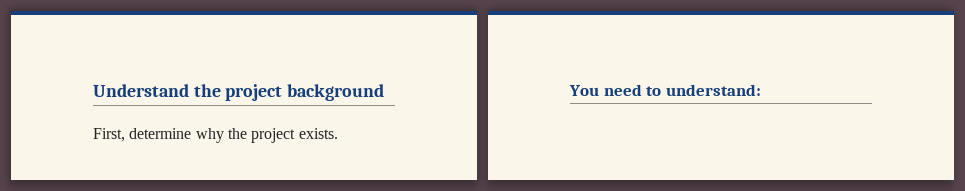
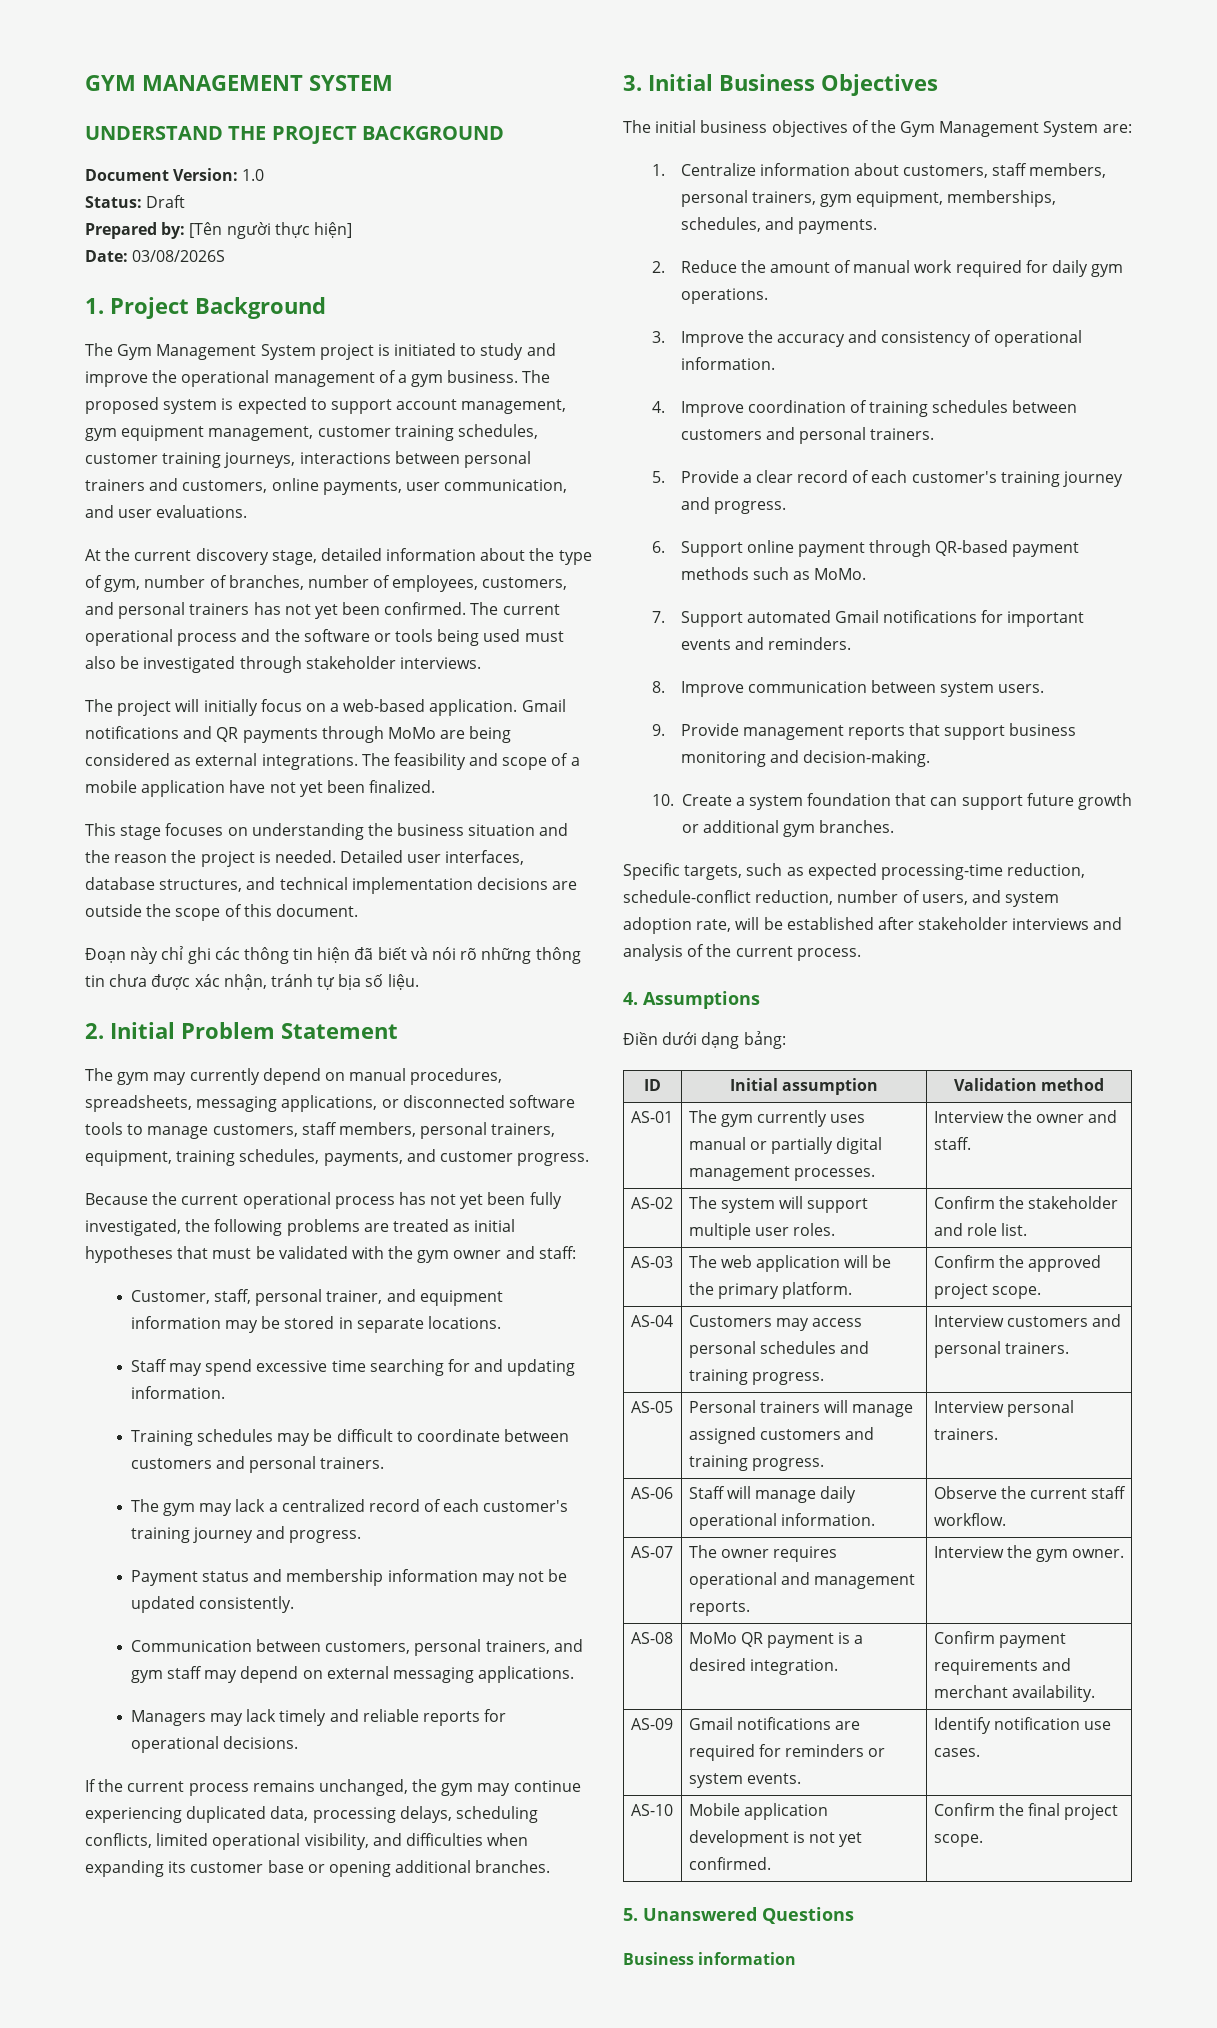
- Understand the project background
- First, determine why the project exists.
- You need to understand:
+ GYM MANAGEMENT SYSTEM
+ UNDERSTAND THE PROJECT BACKGROUND
+ Document Version: 1.0
+ Status: Draft
+ Prepared by: [Tên người thực hiện]
+ Date: 03/08/2026S
+ 1. Project Background
+ The Gym Management System project is initiated to study and improve the operational management of a gym business. The proposed system is expected to support account management, gym equipment management, customer training schedules, customer training journeys, interactions between personal trainers and customers, online payments, user communication, and user evaluations.
+ At the current discovery stage, detailed information about the type of gym, number of branches, number of employees, customers, and personal trainers has not yet been confirmed. The current operational process and the software or tools being used must also be investigated through stakeholder interviews.
+ The project will initially focus on a web-based application. Gmail notifications and QR payments through MoMo are being considered as external integrations. The feasibility and scope of a mobile application have not yet been finalized.
+ This stage focuses on understanding the business situation and the reason the project is needed. Detailed user interfaces, database structures, and technical implementation decisions are outside the scope of this document.
+ Đoạn này chỉ ghi các thông tin hiện đã biết và nói rõ những thông tin chưa được xác nhận, tránh tự bịa số liệu.
+ 2. Initial Problem Statement
+ The gym may currently depend on manual procedures, spreadsheets, messaging applications, or disconnected software tools to manage customers, staff members, personal trainers, equipment, training schedules, payments, and customer progress.
+ Because the current operational process has not yet been fully investigated, the following problems are treated as initial hypotheses that must be validated with the gym owner and staff:
+ Customer, staff, personal trainer, and equipment information may be stored in separate locations.
+ Staff may spend excessive time searching for and updating information.
+ Training schedules may be difficult to coordinate between customers and personal trainers.
+ The gym may lack a centralized record of each customer's training journey and progress.
+ Payment status and membership information may not be updated consistently.
+ Communication between customers, personal trainers, and gym staff may depend on external messaging applications.
+ Managers may lack timely and reliable reports for operational decisions.
+ If the current process remains unchanged, the gym may continue experiencing duplicated data, processing delays, scheduling conflicts, limited operational visibility, and difficulties when expanding its customer base or opening additional branches.
+ 3. Initial Business Objectives
+ The initial business objectives of the Gym Management System are:
+ 1. Centralize information about customers, staff members, personal trainers, gym equipment, memberships, schedules, and payments.
+ 2. Reduce the amount of manual work required for daily gym operations.
+ 3. Improve the accuracy and consistency of operational information.
+ 4. Improve coordination of training schedules between customers and personal trainers.
+ 5. Provide a clear record of each customer's training journey and progress.
+ 6. Support online payment through QR-based payment methods such as MoMo.
+ 7. Support automated Gmail notifications for important events and reminders.
+ 8. Improve communication between system users.
+ 9. Provide management reports that support business monitoring and decision-making.
+ 10. Create a system foundation that can support future growth or additional gym branches.
+ Specific targets, such as expected processing-time reduction, schedule-conflict reduction, number of users, and system adoption rate, will be established after stakeholder interviews and analysis of the current process.
+ 4. Assumptions
+ Điền dưới dạng bảng:
+ ID | Initial assumption | Validation method
+ AS-01 | The gym currently uses manual or partially digital management processes. | Interview the owner and staff.
+ AS-02 | The system will support multiple user roles. | Confirm the stakeholder and role list.
+ AS-03 | The web application will be the primary platform. | Confirm the approved project scope.
+ AS-04 | Customers may access personal schedules and training progress. | Interview customers and personal trainers.
+ AS-05 | Personal trainers will manage assigned customers and training progress. | Interview personal trainers.
+ AS-06 | Staff will manage daily operational information. | Observe the current staff workflow.
+ AS-07 | The owner requires operational and management reports. | Interview the gym owner.
+ AS-08 | MoMo QR payment is a desired integration. | Confirm payment requirements and merchant availability.
+ AS-09 | Gmail notifications are required for reminders or system events. | Identify notification use cases.
+ AS-10 | Mobile application development is not yet confirmed. | Confirm the final project scope.
+ 5. Unanswered Questions
+ Business information

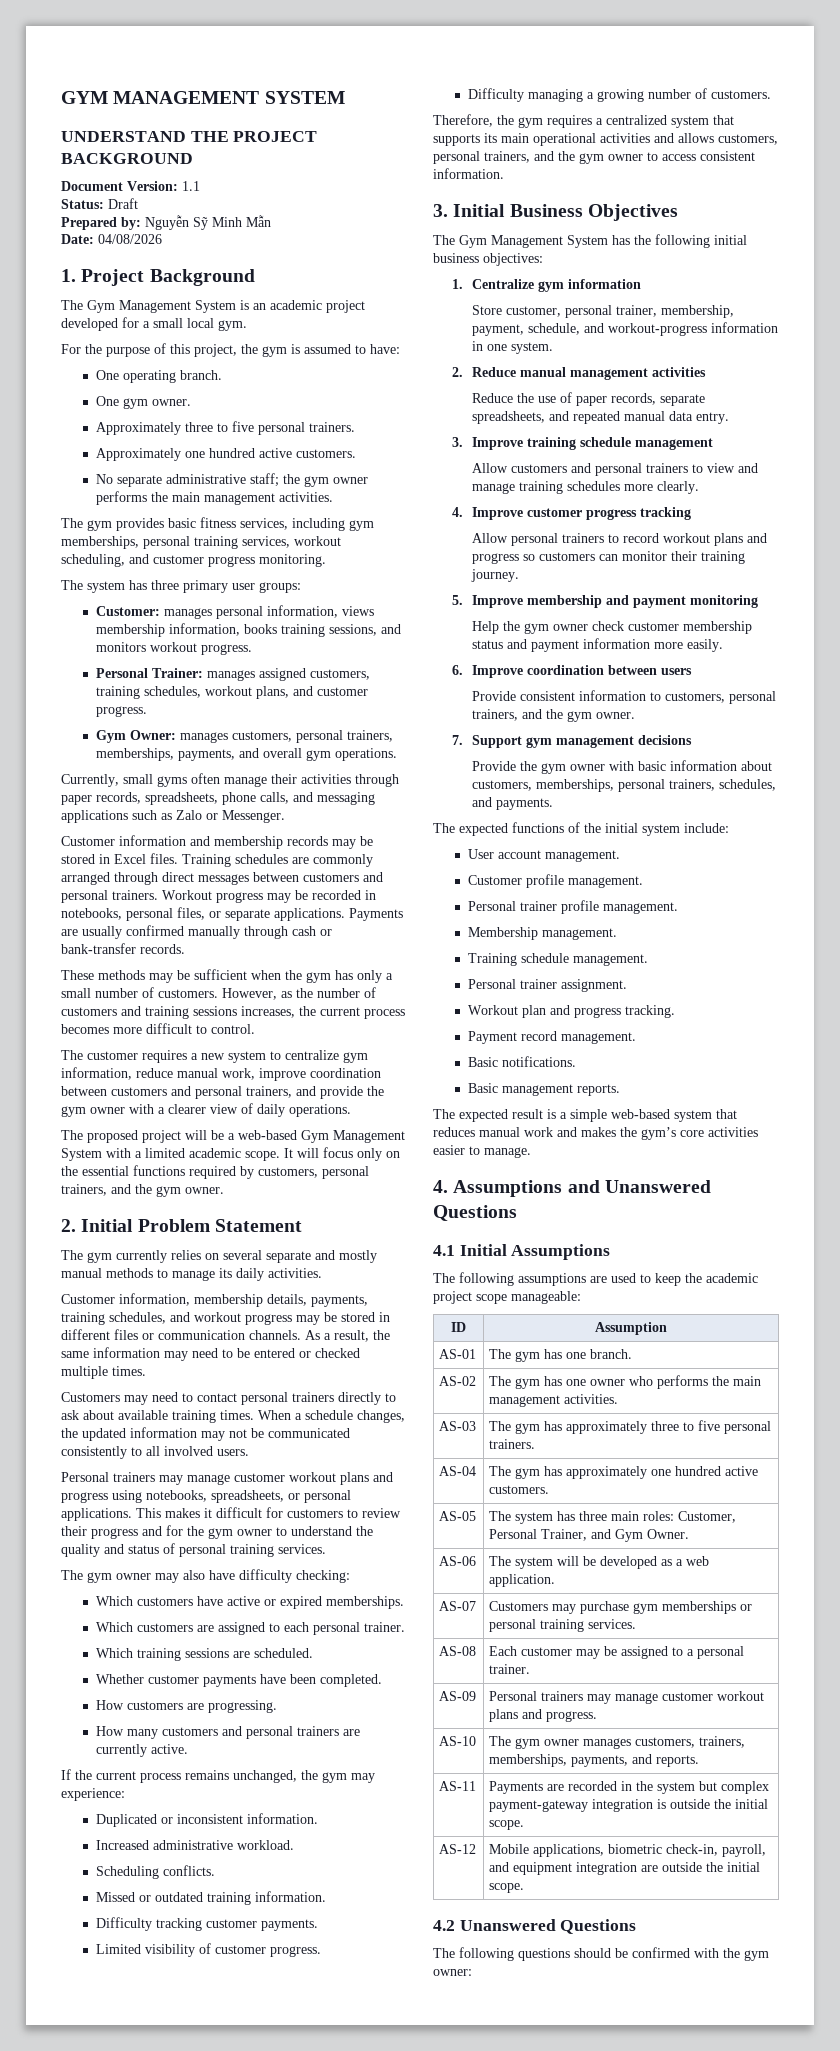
- Document Version: 1.0
+ Document Version: 1.1
- Prepared by: [Tên người thực hiện]
+ Prepared by: Nguyễn Sỹ Minh Mẫn
- Date: 03/08/2026S
+ Date: 04/08/2026
- The Gym Management System project is initiated to study and improve the operational management of a gym business. The proposed system is expected to support account management, gym equipment management, customer training schedules, customer training journeys, interactions between personal trainers and customers, online payments, user communication, and user evaluations.
- At the current discovery stage, detailed information about the type of gym, number of branches, number of employees, customers, and personal trainers has not yet been confirmed. The current operational process and the software or tools being used must also be investigated through stakeholder interviews.
- The project will initially focus on a web-based application. Gmail notifications and QR payments through MoMo are being considered as external integrations. The feasibility and scope of a mobile application have not yet been finalized.
- This stage focuses on understanding the business situation and the reason the project is needed. Detailed user interfaces, database structures, and technical implementation decisions are outside the scope of this document.
- Đoạn này chỉ ghi các thông tin hiện đã biết và nói rõ những thông tin chưa được xác nhận, tránh tự bịa số liệu.
+ The Gym Management System is an academic project developed for a small local gym.
+ For the purpose of this project, the gym is assumed to have:
+ One operating branch.
+ One gym owner.
+ Approximately three to five personal trainers.
+ Approximately one hundred active customers.
+ No separate administrative staff; the gym owner performs the main management activities.
+ The gym provides basic fitness services, including gym memberships, personal training services, workout scheduling, and customer progress monitoring.
+ The system has three primary user groups:
+ Customer: manages personal information, views membership information, books training sessions, and monitors workout progress.
+ Personal Trainer: manages assigned customers, training schedules, workout plans, and customer progress.
+ Gym Owner: manages customers, personal trainers, memberships, payments, and overall gym operations.
+ Currently, small gyms often manage their activities through paper records, spreadsheets, phone calls, and messaging applications such as Zalo or Messenger.
+ Customer information and membership records may be stored in Excel files. Training schedules are commonly arranged through direct messages between customers and personal trainers. Workout progress may be recorded in notebooks, personal files, or separate applications. Payments are usually confirmed manually through cash or bank-transfer records.
+ These methods may be sufficient when the gym has only a small number of customers. However, as the number of customers and training sessions increases, the current process becomes more difficult to control.
+ The customer requires a new system to centralize gym information, reduce manual work, improve coordination between customers and personal trainers, and provide the gym owner with a clearer view of daily operations.
+ The proposed project will be a web-based Gym Management System with a limited academic scope. It will focus only on the essential functions required by customers, personal trainers, and the gym owner.
- The gym may currently depend on manual procedures, spreadsheets, messaging applications, or disconnected software tools to manage customers, staff members, personal trainers, equipment, training schedules, payments, and customer progress.
- Because the current operational process has not yet been fully investigated, the following problems are treated as initial hypotheses that must be validated with the gym owner and staff:
- Customer, staff, personal trainer, and equipment information may be stored in separate locations.
- Staff may spend excessive time searching for and updating information.
- Training schedules may be difficult to coordinate between customers and personal trainers.
- The gym may lack a centralized record of each customer's training journey and progress.
- Payment status and membership information may not be updated consistently.
- Communication between customers, personal trainers, and gym staff may depend on external messaging applications.
- Managers may lack timely and reliable reports for operational decisions.
+ The gym currently relies on several separate and mostly manual methods to manage its daily activities.
+ Customer information, membership details, payments, training schedules, and workout progress may be stored in different files or communication channels. As a result, the same information may need to be entered or checked multiple times.
+ Customers may need to contact personal trainers directly to ask about available training times. When a schedule changes, the updated information may not be communicated consistently to all involved users.
+ Personal trainers may manage customer workout plans and progress using notebooks, spreadsheets, or personal applications. This makes it difficult for customers to review their progress and for the gym owner to understand the quality and status of personal training services.
+ The gym owner may also have difficulty checking:
+ Which customers have active or expired memberships.
+ Which customers are assigned to each personal trainer.
+ Which training sessions are scheduled.
+ Whether customer payments have been completed.
+ How customers are progressing.
+ How many customers and personal trainers are currently active.
- If the current process remains unchanged, the gym may continue experiencing duplicated data, processing delays, scheduling conflicts, limited operational visibility, and difficulties when expanding its customer base or opening additional branches.
+ If the current process remains unchanged, the gym may experience:
+ Duplicated or inconsistent information.
+ Increased administrative workload.
+ Scheduling conflicts.
+ Missed or outdated training information.
+ Difficulty tracking customer payments.
+ Limited visibility of customer progress.
+ Difficulty managing a growing number of customers.
+ Therefore, the gym requires a centralized system that supports its main operational activities and allows customers, personal trainers, and the gym owner to access consistent information.
- The initial business objectives of the Gym Management System are:
- 1. Centralize information about customers, staff members, personal trainers, gym equipment, memberships, schedules, and payments.
- 2. Reduce the amount of manual work required for daily gym operations.
- 3. Improve the accuracy and consistency of operational information.
- 4. Improve coordination of training schedules between customers and personal trainers.
- 5. Provide a clear record of each customer's training journey and progress.
- 6. Support online payment through QR-based payment methods such as MoMo.
- 7. Support automated Gmail notifications for important events and reminders.
- 8. Improve communication between system users.
- 9. Provide management reports that support business monitoring and decision-making.
- 10. Create a system foundation that can support future growth or additional gym branches.
- Specific targets, such as expected processing-time reduction, schedule-conflict reduction, number of users, and system adoption rate, will be established after stakeholder interviews and analysis of the current process.
- 4. Assumptions
- Điền dưới dạng bảng:
- ID | Initial assumption | Validation method
- AS-01 | The gym currently uses manual or partially digital management processes. | Interview the owner and staff.
- AS-02 | The system will support multiple user roles. | Confirm the stakeholder and role list.
- AS-03 | The web application will be the primary platform. | Confirm the approved project scope.
- AS-04 | Customers may access personal schedules and training progress. | Interview customers and personal trainers.
- AS-05 | Personal trainers will manage assigned customers and training progress. | Interview personal trainers.
- AS-06 | Staff will manage daily operational information. | Observe the current staff workflow.
- AS-07 | The owner requires operational and management reports. | Interview the gym owner.
- AS-08 | MoMo QR payment is a desired integration. | Confirm payment requirements and merchant availability.
- AS-09 | Gmail notifications are required for reminders or system events. | Identify notification use cases.
- AS-10 | Mobile application development is not yet confirmed. | Confirm the final project scope.
- 5. Unanswered Questions
- Business information
+ The Gym Management System has the following initial business objectives:
+ 1. Centralize gym information
+ Store customer, personal trainer, membership, payment, schedule, and workout-progress information in one system.
+ 2. Reduce manual management activities
+ Reduce the use of paper records, separate spreadsheets, and repeated manual data entry.
+ 3. Improve training schedule management
+ Allow customers and personal trainers to view and manage training schedules more clearly.
+ 4. Improve customer progress tracking
+ Allow personal trainers to record workout plans and progress so customers can monitor their training journey.
+ 5. Improve membership and payment monitoring
+ Help the gym owner check customer membership status and payment information more easily.
+ 6. Improve coordination between users
+ Provide consistent information to customers, personal trainers, and the gym owner.
+ 7. Support gym management decisions
+ Provide the gym owner with basic information about customers, memberships, personal trainers, schedules, and payments.
+ The expected functions of the initial system include:
+ User account management.
+ Customer profile management.
+ Personal trainer profile management.
+ Membership management.
+ Training schedule management.
+ Personal trainer assignment.
+ Workout plan and progress tracking.
+ Payment record management.
+ Basic notifications.
+ Basic management reports.
+ The expected result is a simple web-based system that reduces manual work and makes the gym’s core activities easier to manage.
+ 4. Assumptions and Unanswered Questions
+ 4.1 Initial Assumptions
+ The following assumptions are used to keep the academic project scope manageable:
+ ID | Assumption
+ AS-01 | The gym has one branch.
+ AS-02 | The gym has one owner who performs the main management activities.
+ AS-03 | The gym has approximately three to five personal trainers.
+ AS-04 | The gym has approximately one hundred active customers.
+ AS-05 | The system has three main roles: Customer, Personal Trainer, and Gym Owner.
+ AS-06 | The system will be developed as a web application.
+ AS-07 | Customers may purchase gym memberships or personal training services.
+ AS-08 | Each customer may be assigned to a personal trainer.
+ AS-09 | Personal trainers may manage customer workout plans and progress.
+ AS-10 | The gym owner manages customers, trainers, memberships, payments, and reports.
+ AS-11 | Payments are recorded in the system but complex payment-gateway integration is outside the initial scope.
+ AS-12 | Mobile applications, biometric check-in, payroll, and equipment integration are outside the initial scope.
+ 4.2 Unanswered Questions
+ The following questions should be confirmed with the gym owner:

